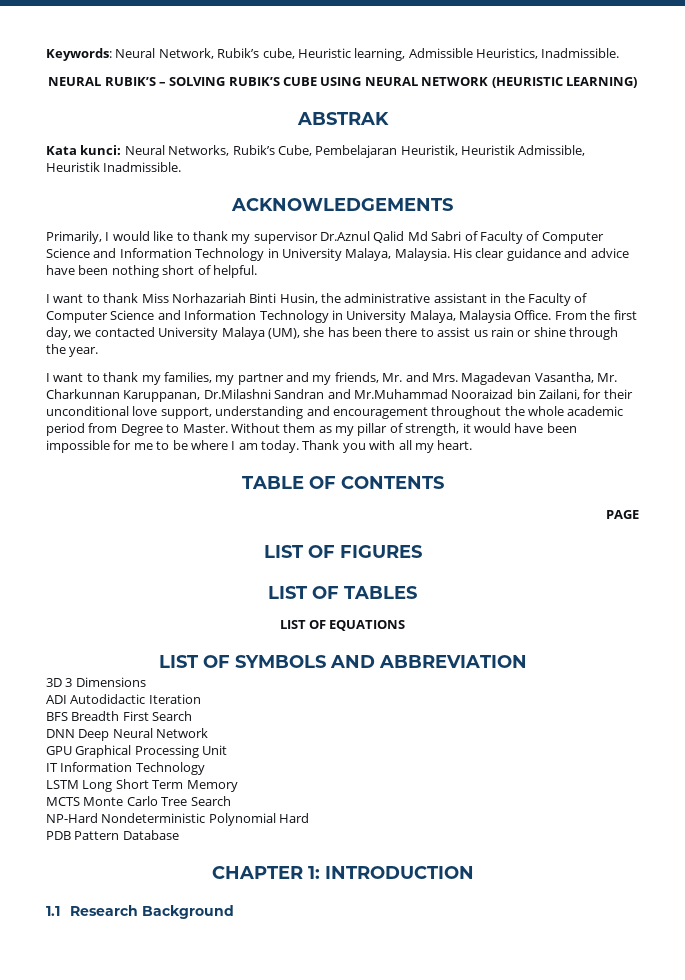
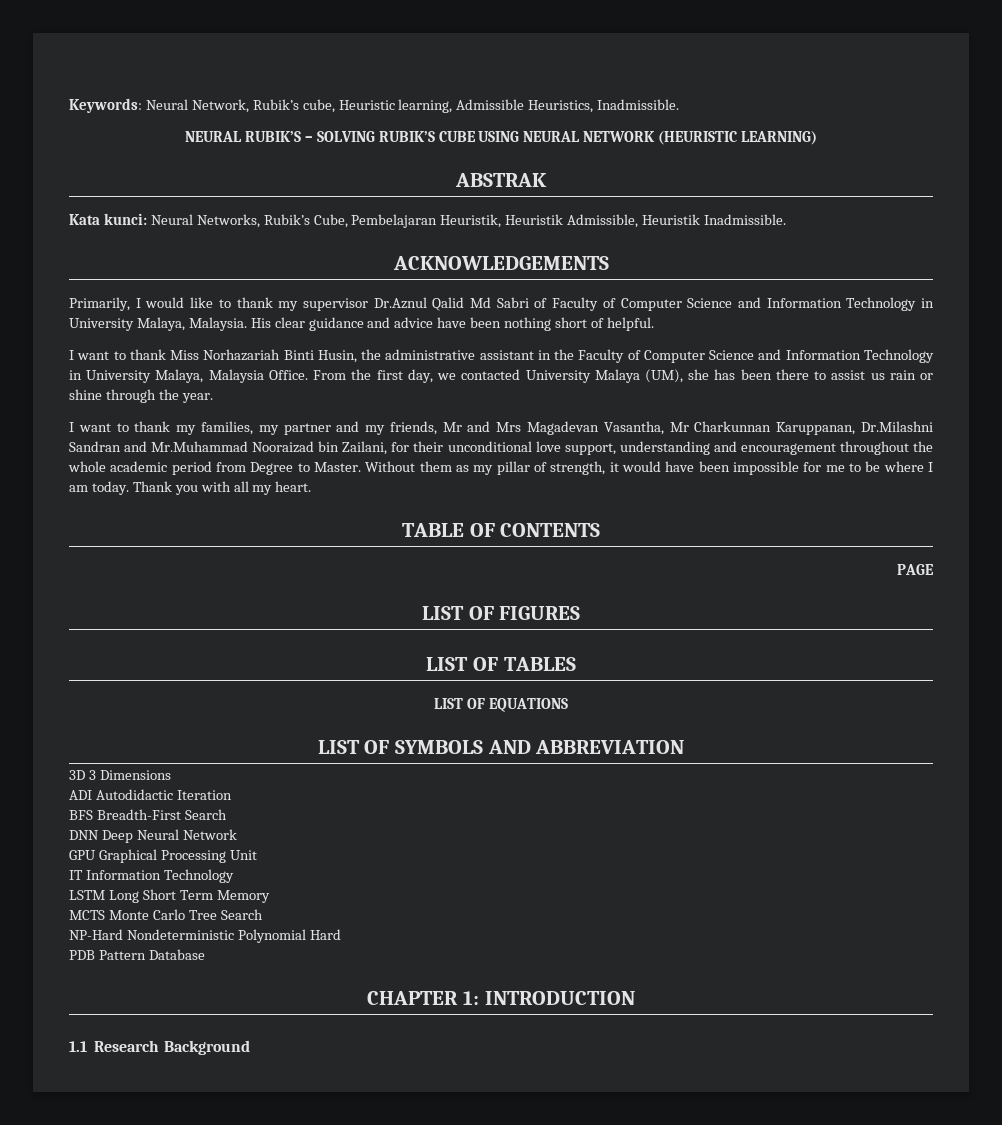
- I want to thank my families, my partner and my friends, Mr. and Mrs. Magadevan Vasantha, Mr. Charkunnan Karuppanan, Dr.Milashni Sandran and Mr.Muhammad Nooraizad bin Zailani, for their unconditional love support, understanding and encouragement throughout the whole academic period from Degree to Master.
+ I want to thank my families, my partner and my friends, Mr and Mrs Magadevan Vasantha, Mr Charkunnan Karuppanan, Dr.Milashni Sandran and Mr.Muhammad Nooraizad bin Zailani, for their unconditional love support, understanding and encouragement throughout the whole academic period from Degree to Master.
- BFS Breadth First Search
+ BFS Breadth-First Search

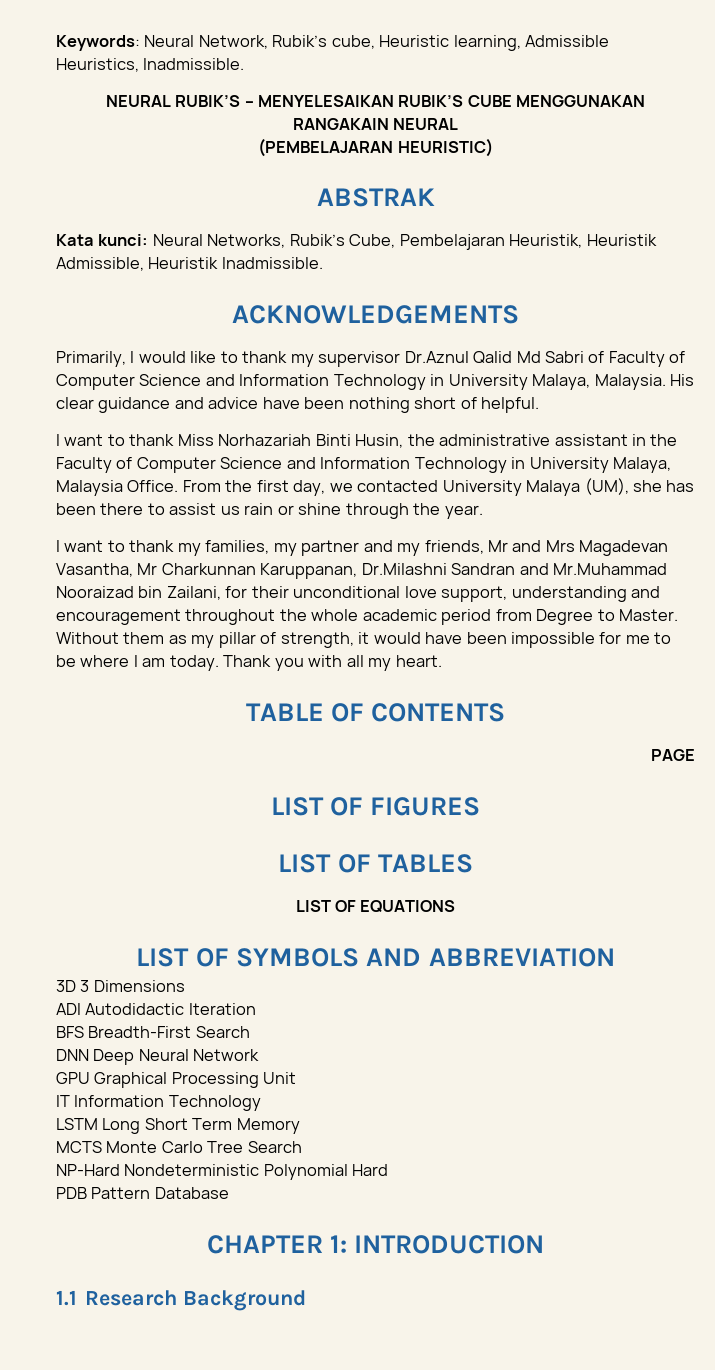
- NEURAL RUBIK’S – SOLVING RUBIK’S CUBE USING NEURAL NETWORK (HEURISTIC LEARNING)
+ NEURAL RUBIK’S – MENYELESAIKAN RUBIK’S CUBE MENGGUNAKAN RANGAKAIN NEURAL
+ (PEMBELAJARAN HEURISTIC)

